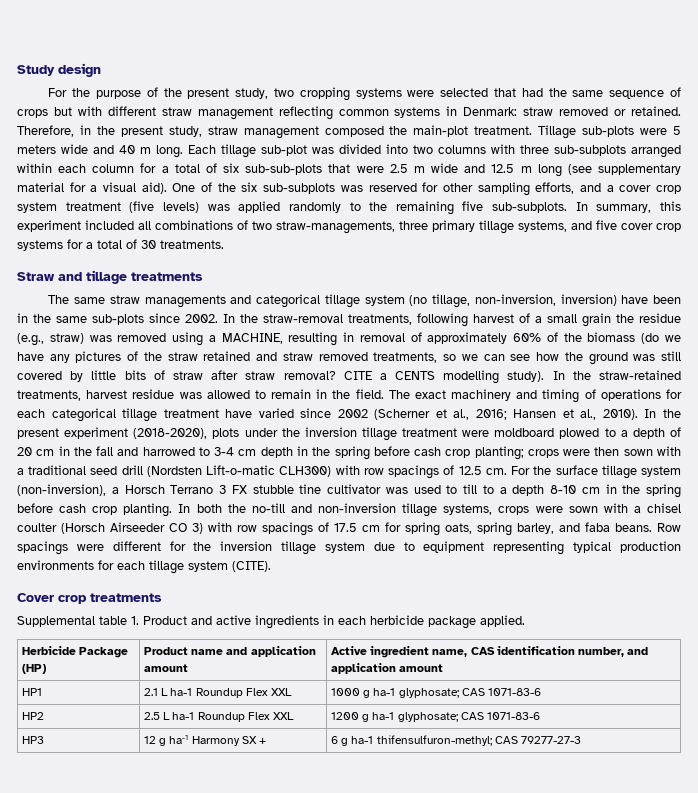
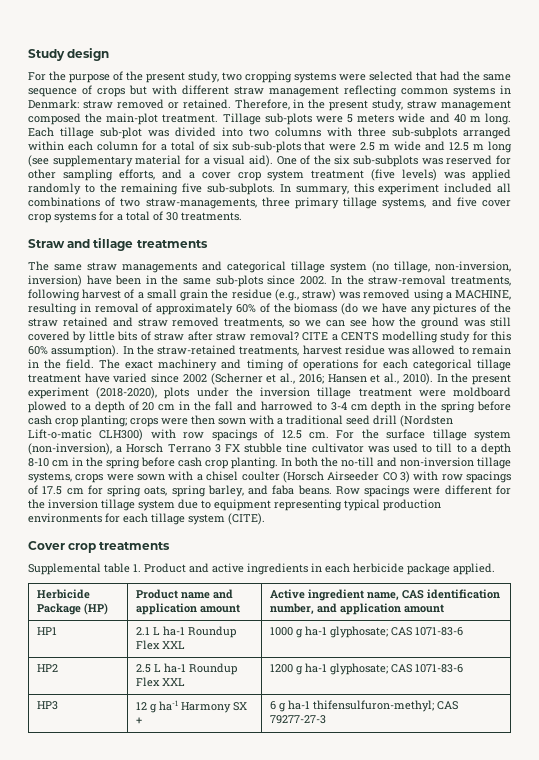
- CITE a CENTS modelling study).
+ CITE a CENTS modelling study for this 60% assumption).

